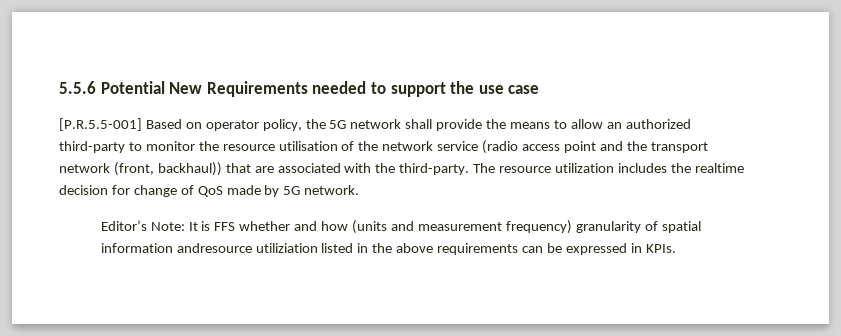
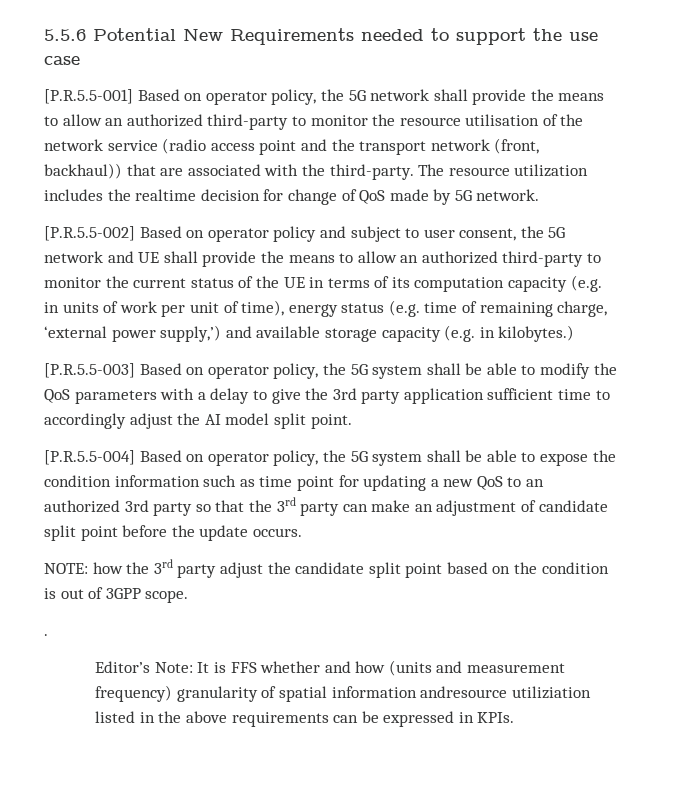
+ [P.R.5.5-002] Based on operator policy and subject to user consent, the 5G network and UE shall provide the means to allow an authorized third-party to monitor the current status of the UE in terms of its computation capacity (e.g. in units of work per unit of time), energy status (e.g. time of remaining charge, ‘external power supply,’) and available storage capacity (e.g. in kilobytes.)
+ [P.R.5.5-003] Based on operator policy, the 5G system shall be able to modify the QoS parameters with a delay to give the 3rd party application sufficient time to accordingly adjust the AI model split point.
+ [P.R.5.5-004] Based on operator policy, the 5G system shall be able to expose the condition information such as time point for updating a new QoS to an authorized 3rd party so that the 3rd party can make an adjustment of candidate split point before the update occurs.
+ NOTE: how the 3rd party adjust the candidate split point based on the condition is out of 3GPP scope.
+ .

